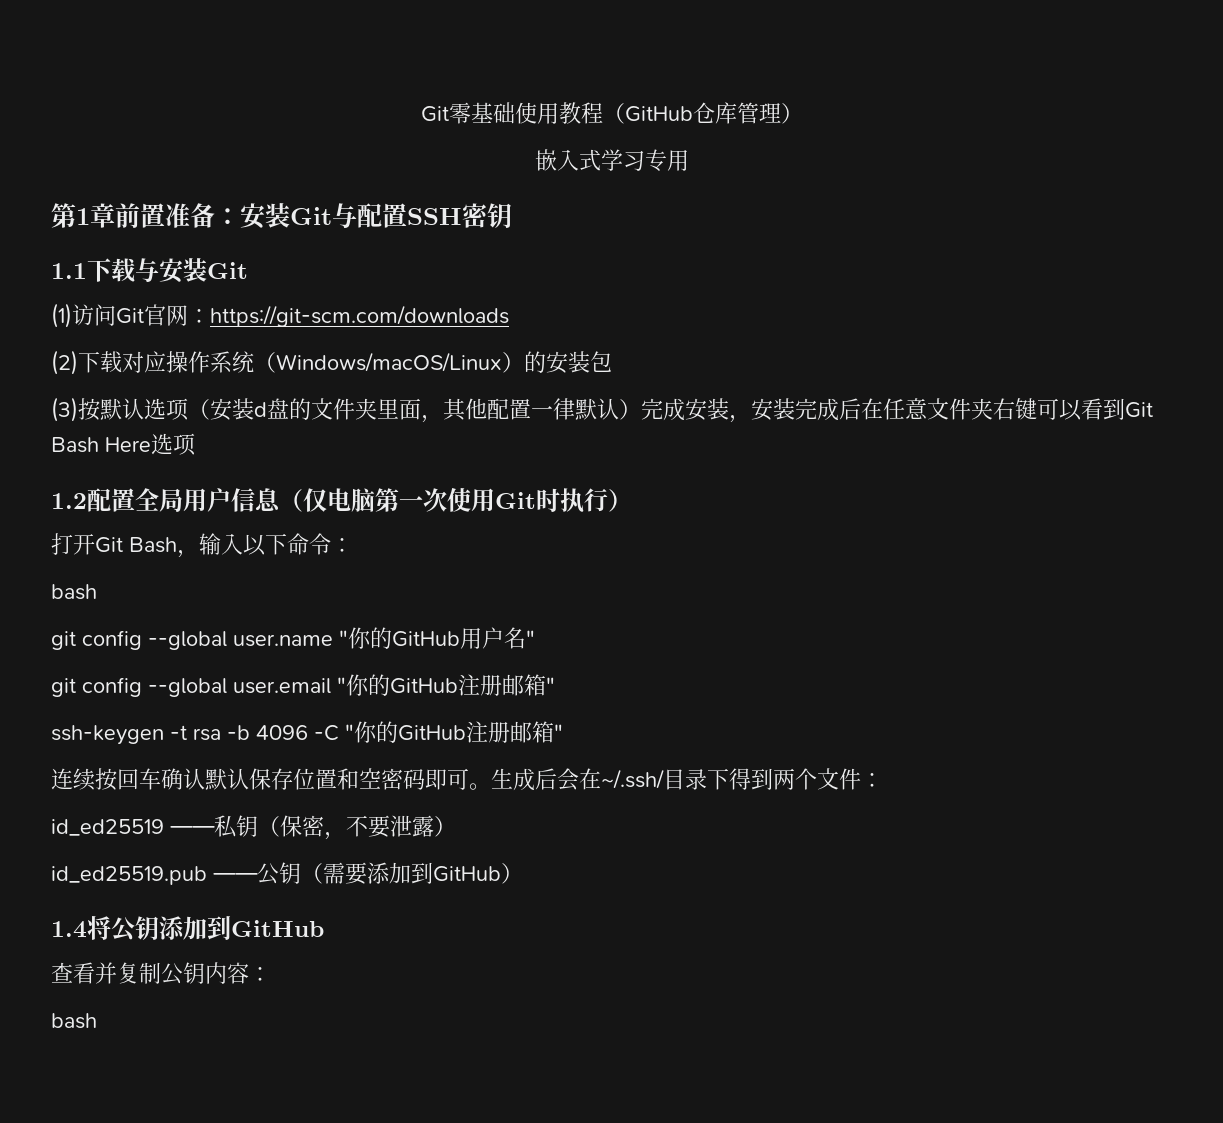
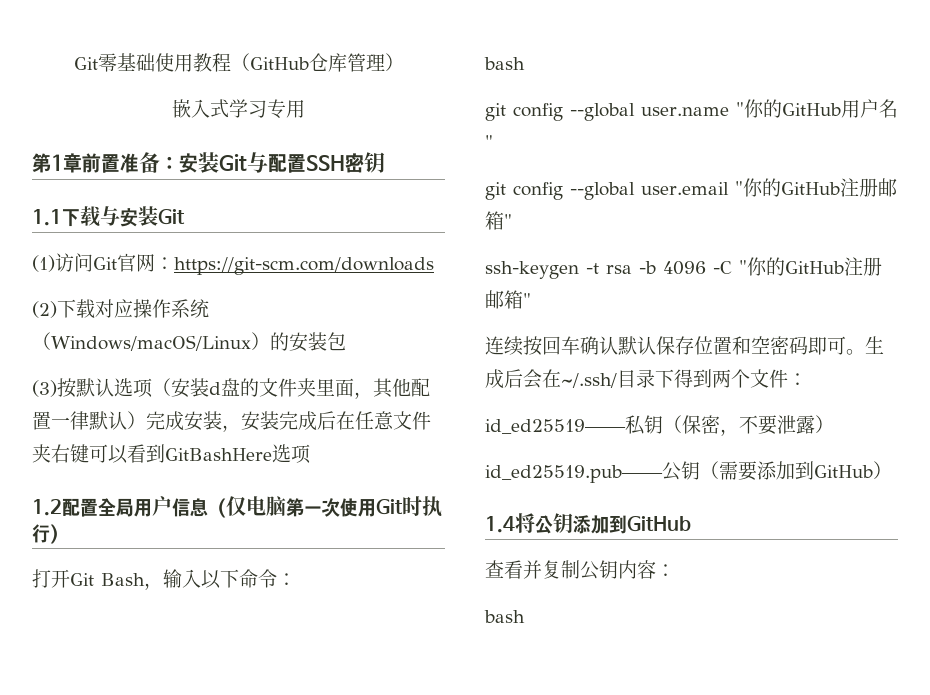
- (3)按默认选项（安装d盘的文件夹里面，其他配置一律默认）完成安装，安装完成后在任意文件夹右键可以看到Git Bash Here选项
+ (3)按默认选项（安装d盘的文件夹里面，其他配置一律默认）完成安装，安装完成后在任意文件夹右键可以看到GitBashHere选项
- id_ed25519 ——私钥（保密，不要泄露）
+ id_ed25519——私钥（保密，不要泄露）
- id_ed25519.pub ——公钥（需要添加到GitHub）
+ id_ed25519.pub——公钥（需要添加到GitHub）

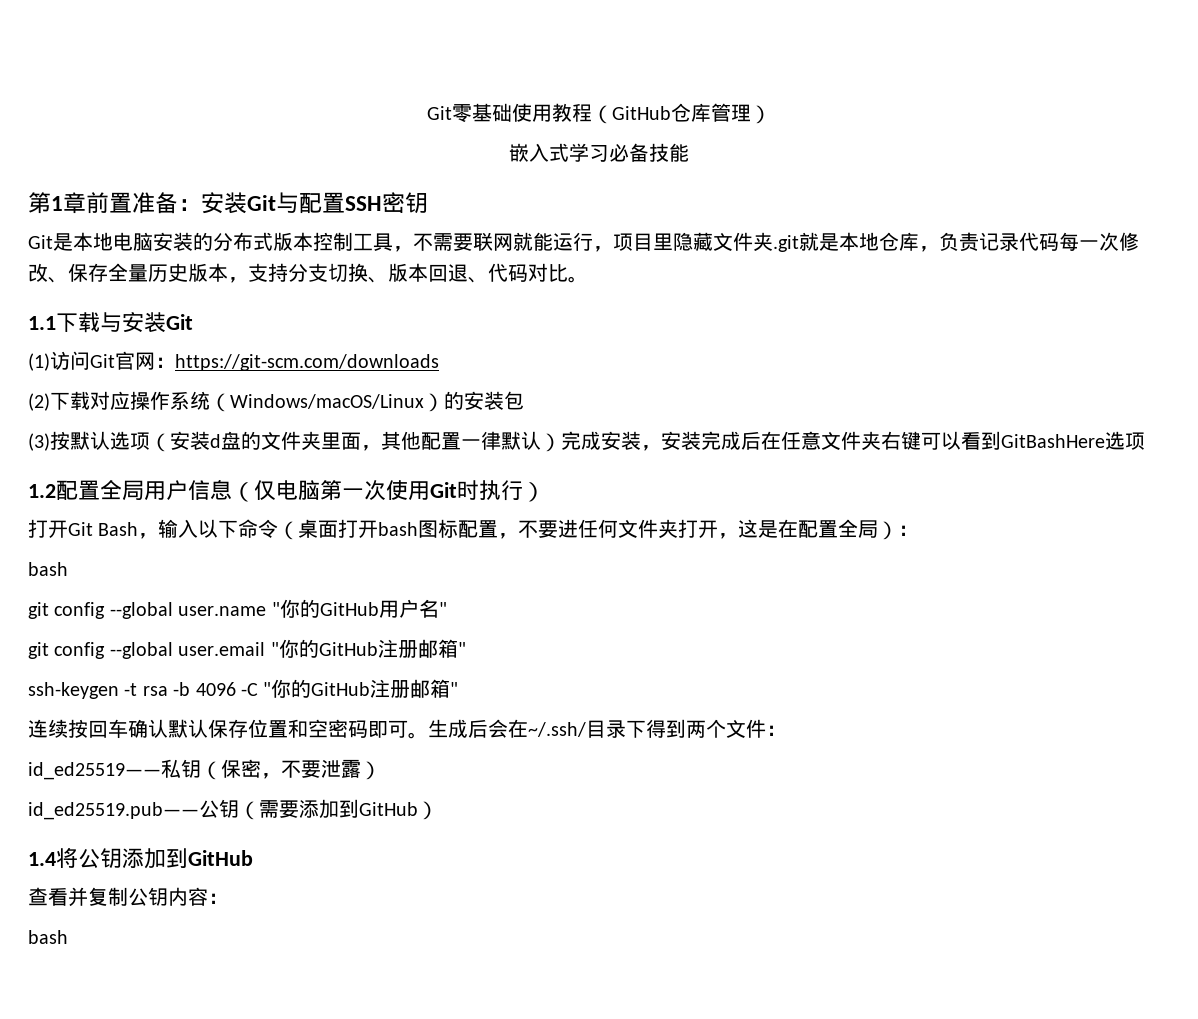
- 嵌入式学习专用
+ 嵌入式学习必备技能
+ Git是本地电脑安装的分布式版本控制工具，不需要联网就能运行，项目里隐藏文件夹.git就是本地仓库，负责记录代码每一次修改、保存全量历史版本，支持分支切换、版本回退、代码对比。
- 打开Git Bash，输入以下命令：
+ 打开Git Bash，输入以下命令（桌面打开bash图标配置，不要进任何文件夹打开，这是在配置全局）：

